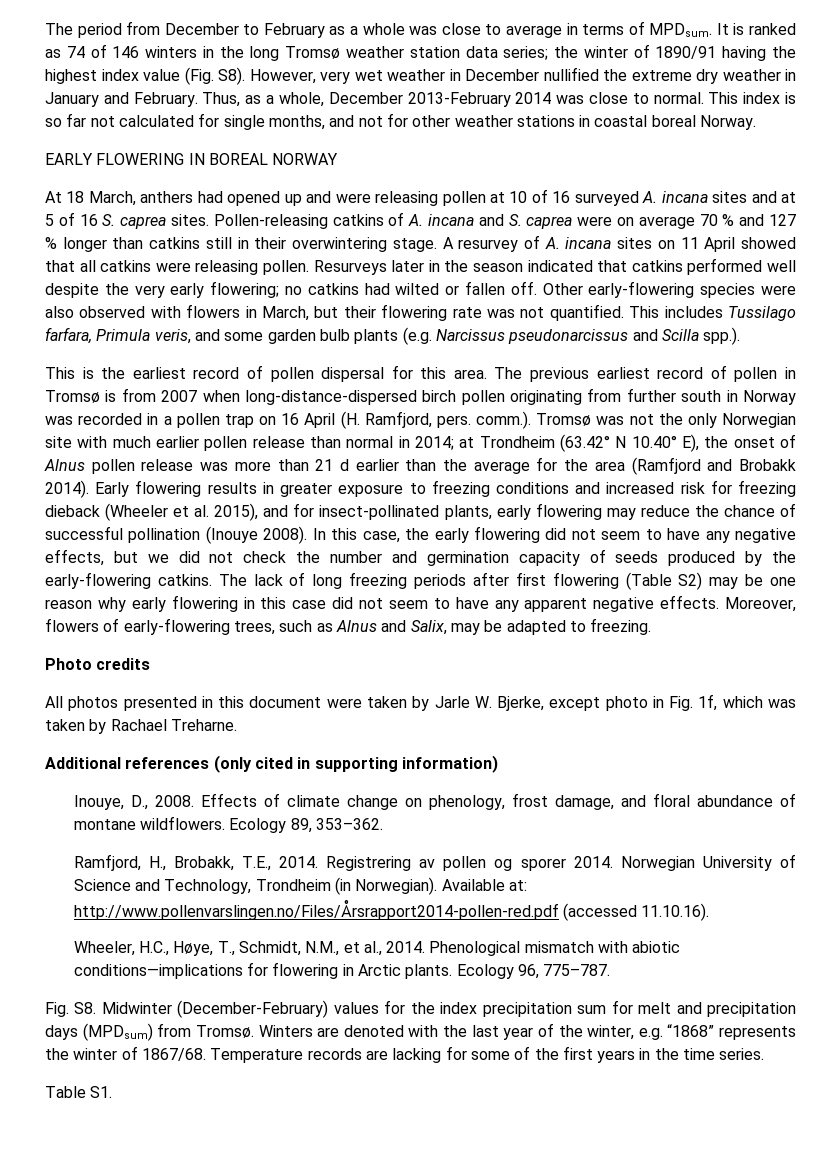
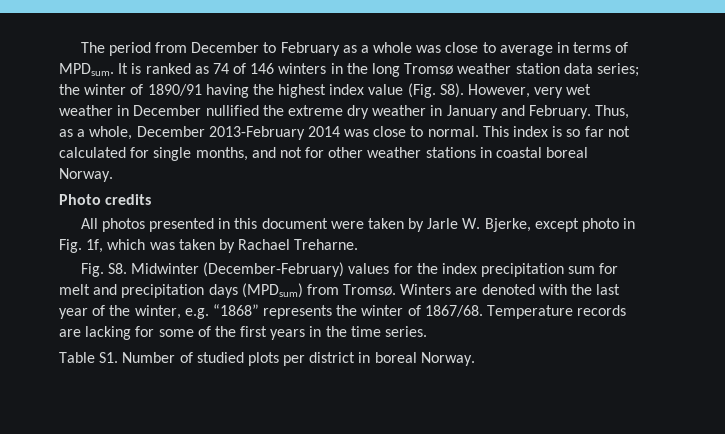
- EARLY FLOWERING IN BOREAL NORWAY
- At 18 March, anthers had opened up and were releasing pollen at 10 of 16 surveyed A. incana sites and at 5 of 16 S. caprea sites. Pollen-releasing catkins of A. incana and S. caprea were on average 70 % and 127 % longer than catkins still in their overwintering stage. A resurvey of A. incana sites on 11 April showed that all catkins were releasing pollen. Resurveys later in the season indicated that catkins performed well despite the very early flowering; no catkins had wilted or fallen off. Other early-flowering species were also observed with flowers in March, but their flowering rate was not quantified. This includes Tussilago farfara, Primula veris, and some garden bulb plants (e.g. Narcissus pseudonarcissus and Scilla spp.).
- This is the earliest record of pollen dispersal for this area. The previous earliest record of pollen in Tromsø is from 2007 when long-distance-dispersed birch pollen originating from further south in Norway was recorded in a pollen trap on 16 April (H. Ramfjord, pers. comm.). Tromsø was not the only Norwegian site with much earlier pollen release than normal in 2014; at Trondheim (63.42° N 10.40° E), the onset of Alnus pollen release was more than 21 d earlier than the average for the area (Ramfjord and Brobakk 2014). Early flowering results in greater exposure to freezing conditions and increased risk for freezing dieback (Wheeler et al. 2015), and for insect-pollinated plants, early flowering may reduce the chance of successful pollination (Inouye 2008). In this case, the early flowering did not seem to have any negative effects, but we did not check the number and germination capacity of seeds produced by the early-flowering catkins. The lack of long freezing periods after first flowering (Table S2) may be one reason why early flowering in this case did not seem to have any apparent negative effects. Moreover, flowers of early-flowering trees, such as Alnus and Salix, may be adapted to freezing.
- Additional references (only cited in supporting information)
- Inouye, D., 2008. Effects of climate change on phenology, frost damage, and floral abundance of montane wildflowers. Ecology 89, 353–362.
- Ramfjord, H., Brobakk, T.E., 2014. Registrering av pollen og sporer 2014. Norwegian University of Science and Technology, Trondheim (in Norwegian). Available at: http://www.pollenvarslingen.no/Files/Årsrapport2014-pollen-red.pdf (accessed 11.10.16).
- Wheeler, H.C., Høye, T., Schmidt, N.M., et al., 2014. Phenological mismatch with abiotic conditions—implications for flowering in Arctic plants. Ecology 96, 775–787.
- Table S1.
+ Table S1. Number of studied plots per district in boreal Norway.

